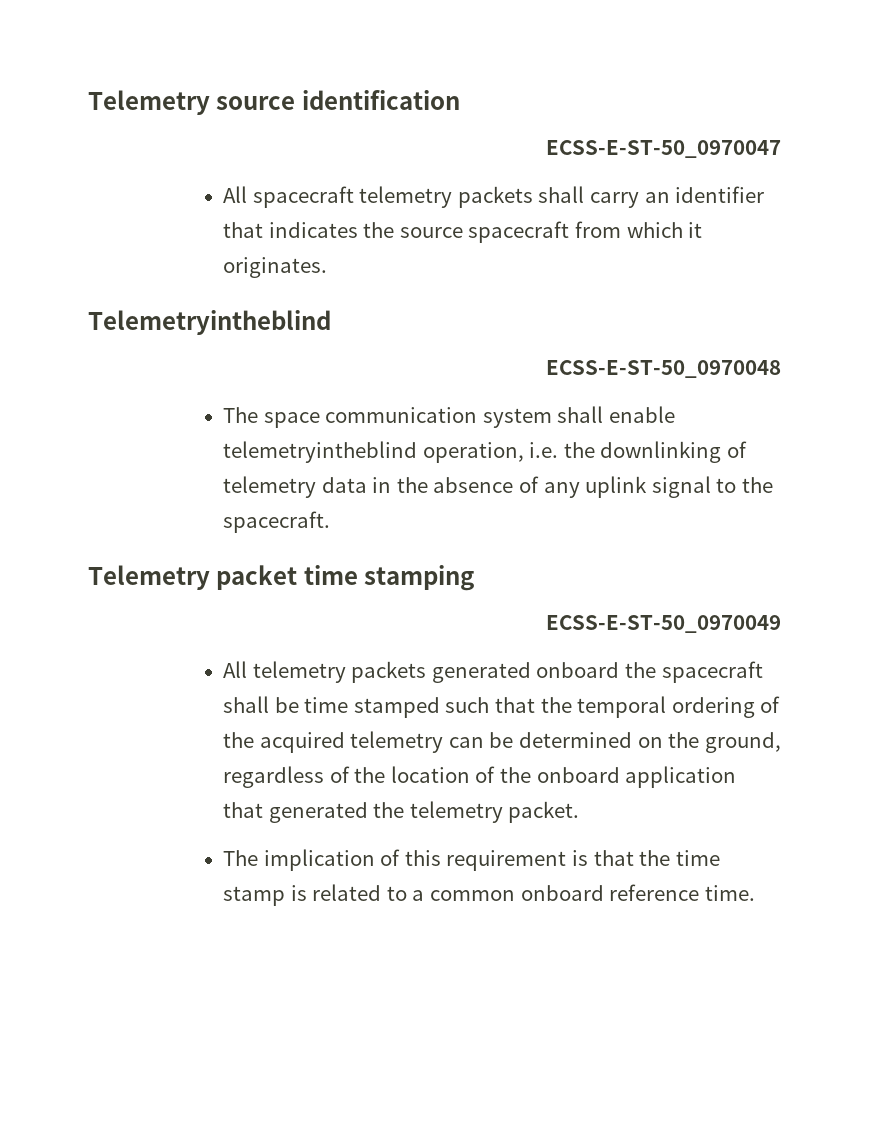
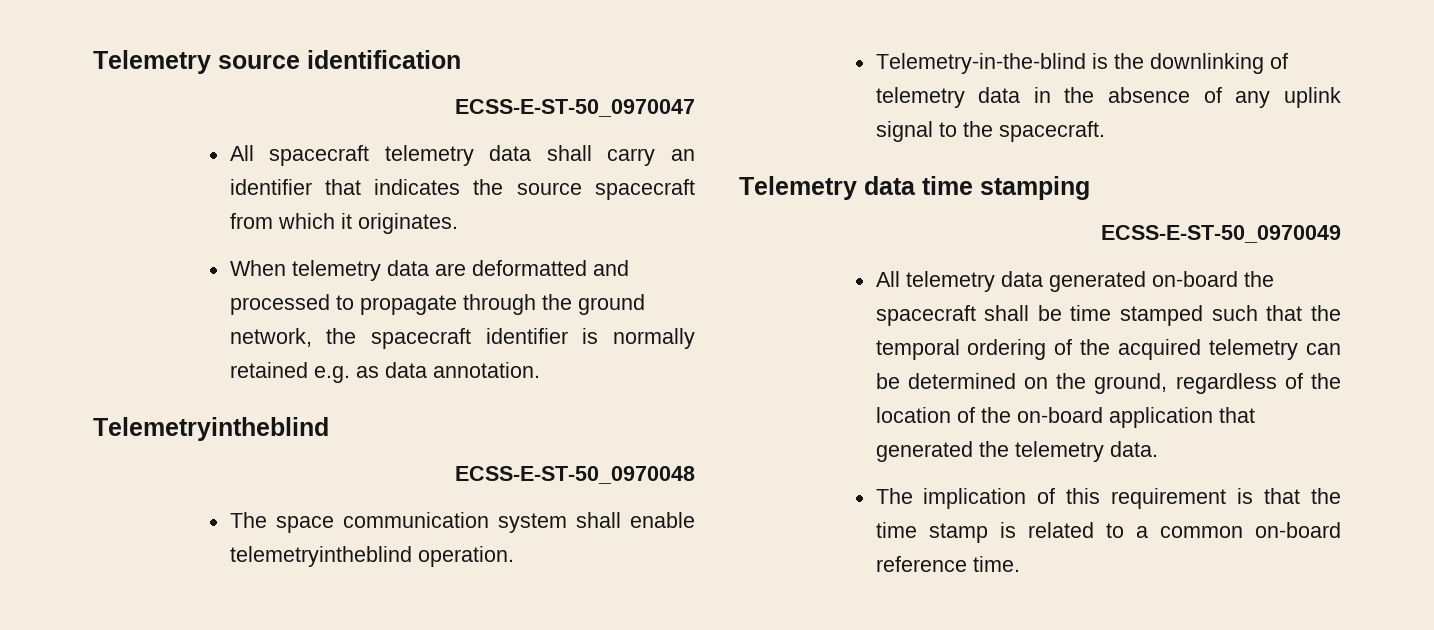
- All spacecraft telemetry packets shall carry an identifier that indicates the source spacecraft from which it originates.
+ All spacecraft telemetry data shall carry an identifier that indicates the source spacecraft from which it originates.
+ When telemetry data are deformatted and processed to propagate through the ground network, the spacecraft identifier is normally retained e.g. as data annotation.
- The space communication system shall enable telemetryintheblind operation, i.e. the downlinking of telemetry data in the absence of any uplink signal to the spacecraft.
+ The space communication system shall enable telemetryintheblind operation.
+ Telemetry-in-the-blind is the downlinking of telemetry data in the absence of any uplink signal to the spacecraft.
- Telemetry packet time stamping
+ Telemetry data time stamping
- All telemetry packets generated onboard the spacecraft shall be time stamped such that the temporal ordering of the acquired telemetry can be determined on the ground, regardless of the location of the onboard application that generated the telemetry packet.
+ All telemetry data generated on-board the spacecraft shall be time stamped such that the temporal ordering of the acquired telemetry can be determined on the ground, regardless of the location of the on-board application that generated the telemetry data.
- The implication of this requirement is that the time stamp is related to a common onboard reference time.
+ The implication of this requirement is that the time stamp is related to a common on-board reference time.

